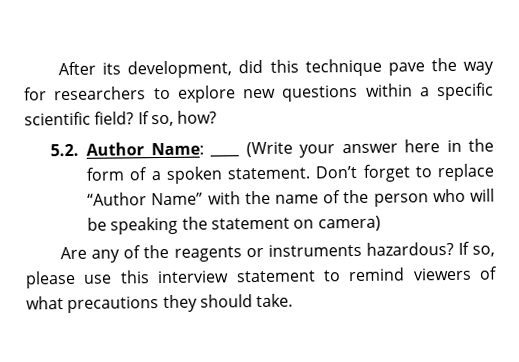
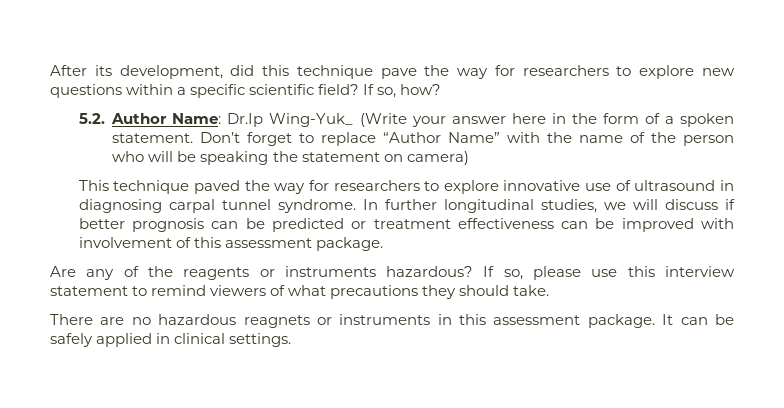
- 5.2. Author Name: ____ (Write your answer here in the form of a spoken statement.
+ 5.2. Author Name: Dr.Ip Wing-Yuk_ (Write your answer here in the form of a spoken statement.
+ This technique paved the way for researchers to explore innovative use of ultrasound in diagnosing carpal tunnel syndrome. In further longitudinal studies, we will discuss if better prognosis can be predicted or treatment effectiveness can be improved with involvement of this assessment package.
+ There are no hazardous reagnets or instruments in this assessment package. It can be safely applied in clinical settings.

